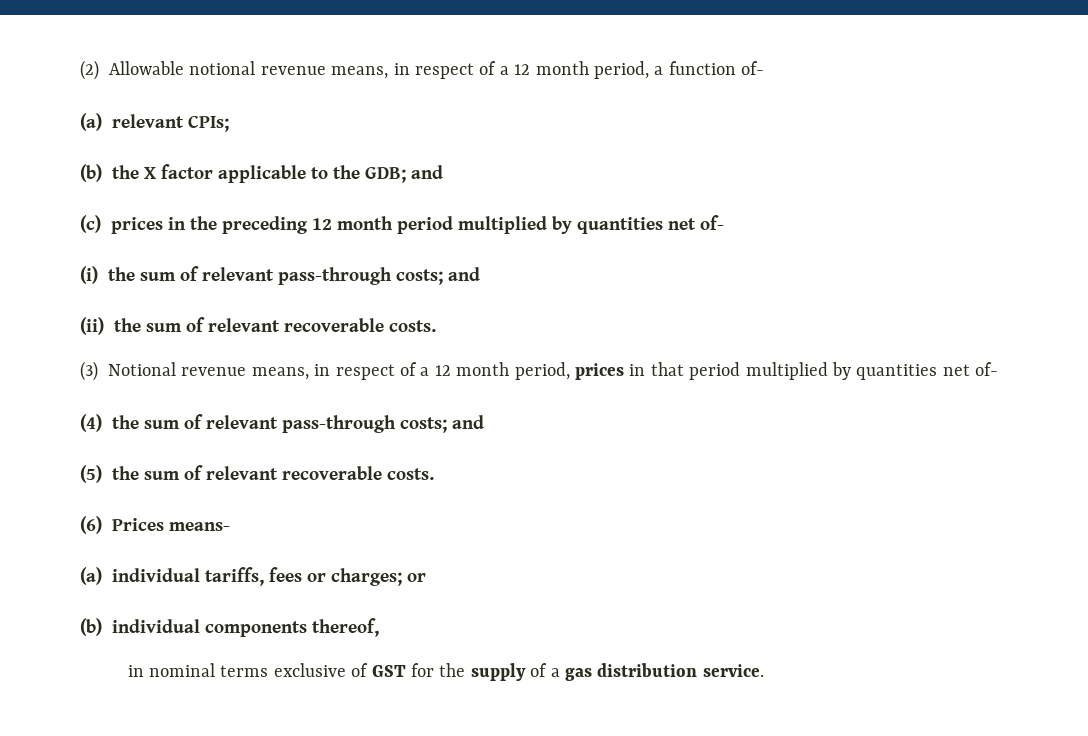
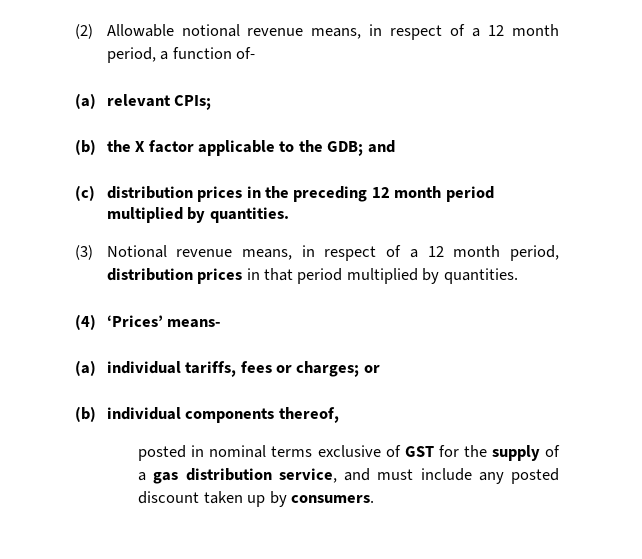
- (c) prices in the preceding 12 month period multiplied by quantities net of-
- (i) the sum of relevant pass-through costs; and
- (ii) the sum of relevant recoverable costs.
+ (c) distribution prices in the preceding 12 month period multiplied by quantities.
- (3) Notional revenue means, in respect of a 12 month period, prices in that period multiplied by quantities net of-
- (4) the sum of relevant pass-through costs; and
- (5) the sum of relevant recoverable costs.
- (6) Prices means-
+ (3) Notional revenue means, in respect of a 12 month period, distribution prices in that period multiplied by quantities.
+ (4) ‘Prices’ means-
- in nominal terms exclusive of GST for the supply of a gas distribution service.
+ posted in nominal terms exclusive of GST for the supply of a gas distribution service, and must include any posted discount taken up by consumers.

